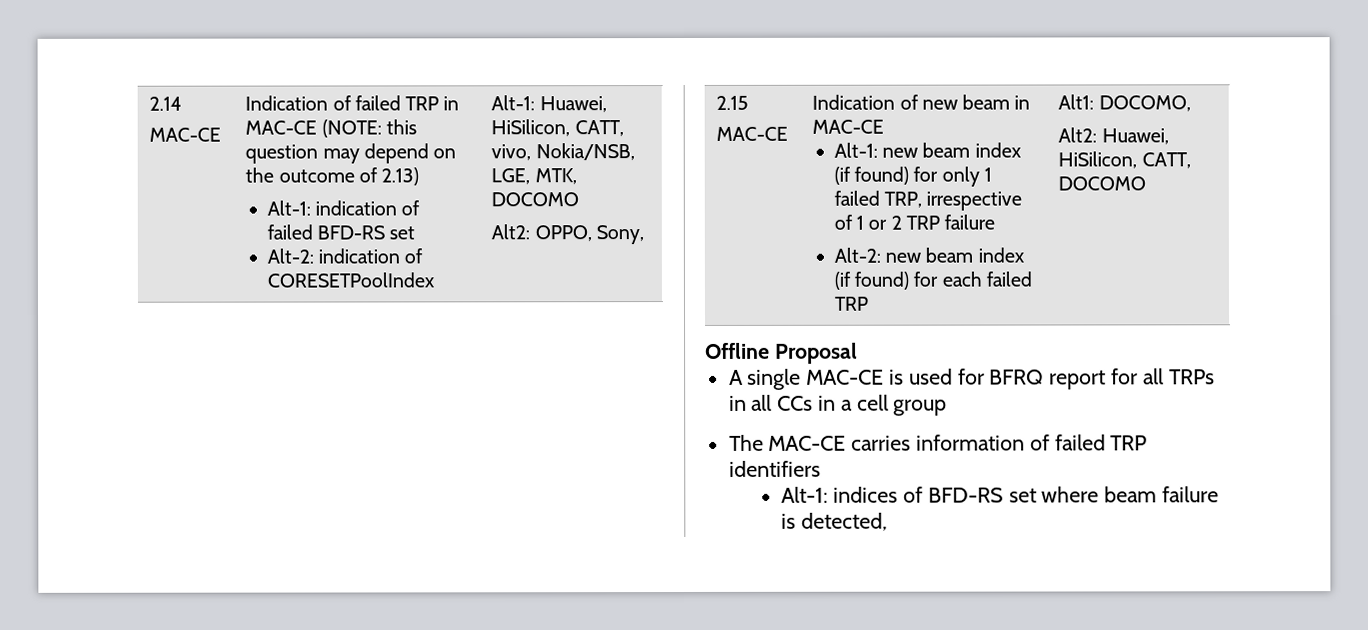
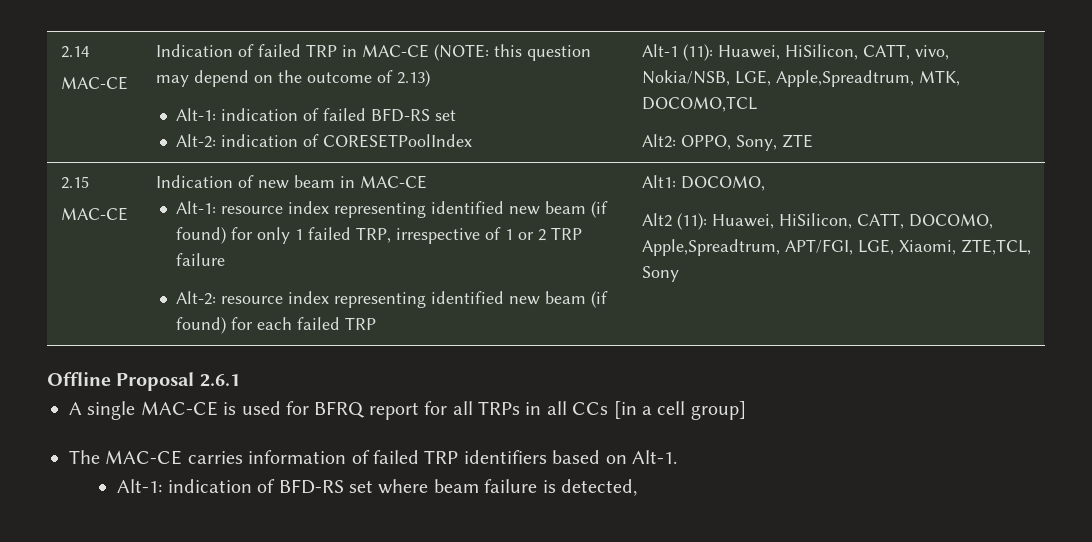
- Alt-1: Huawei, HiSilicon, CATT, vivo, Nokia/NSB, LGE, MTK, DOCOMO
+ Alt-1 (11): Huawei, HiSilicon, CATT, vivo, Nokia/NSB, LGE, Apple,Spreadtrum, MTK, DOCOMO,TCL
- Alt2: OPPO, Sony,
+ Alt2: OPPO, Sony, ZTE
- Alt-1: new beam index (if found) for only 1 failed TRP, irrespective of 1 or 2 TRP failure
+ Alt-1: resource index representing identified new beam (if found) for only 1 failed TRP, irrespective of 1 or 2 TRP failure
- Alt-2: new beam index (if found) for each failed TRP
+ Alt-2: resource index representing identified new beam (if found) for each failed TRP
- Alt2: Huawei, HiSilicon, CATT, DOCOMO
+ Alt2 (11): Huawei, HiSilicon, CATT, DOCOMO, Apple,Spreadtrum, APT/FGI, LGE, Xiaomi, ZTE,TCL, Sony
- Offline Proposal
+ Offline Proposal 2.6.1
- A single MAC-CE is used for BFRQ report for all TRPs in all CCs in a cell group
+ A single MAC-CE is used for BFRQ report for all TRPs in all CCs [in a cell group]
- The MAC-CE carries information of failed TRP identifiers
- Alt-1: indices of BFD-RS set where beam failure is detected,
+ The MAC-CE carries information of failed TRP identifiers based on Alt-1.
+ Alt-1: indication of BFD-RS set where beam failure is detected,

